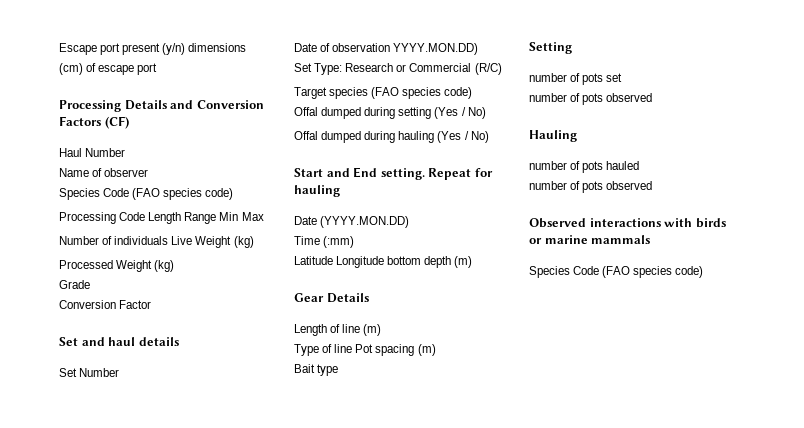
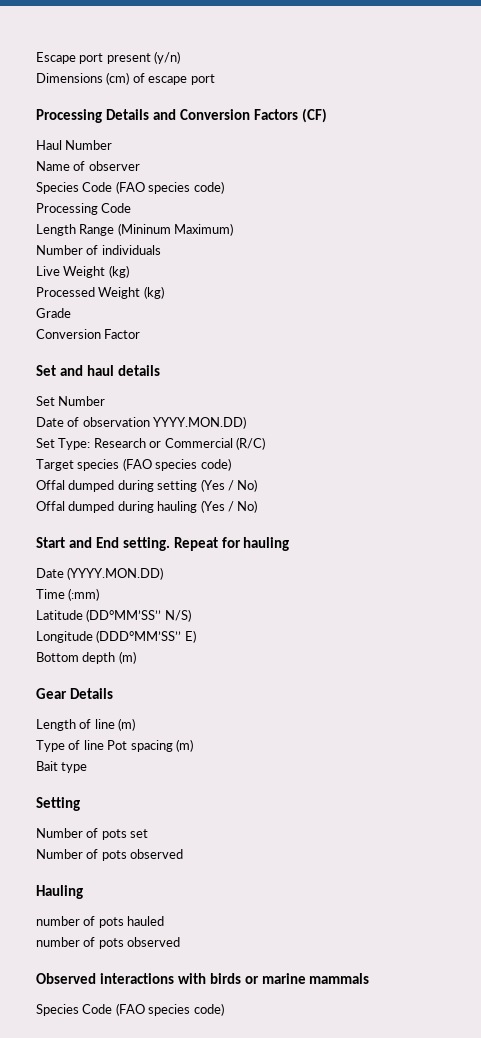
- Escape port present (y/n) dimensions (cm) of escape port
+ Escape port present (y/n)
+ Dimensions (cm) of escape port
- Processing Code Length Range Min Max
+ Processing Code
+ Length Range (Mininum Maximum)
- Number of individuals Live Weight (kg)
+ Number of individuals
+ Live Weight (kg)
- Latitude Longitude bottom depth (m)
+ Latitude (DD°MM’SS’’ N/S)
+ Longitude (DDD°MM’SS’’ E)
+ Bottom depth (m)
- number of pots set
- number of pots observed
+ Number of pots set
+ Number of pots observed

